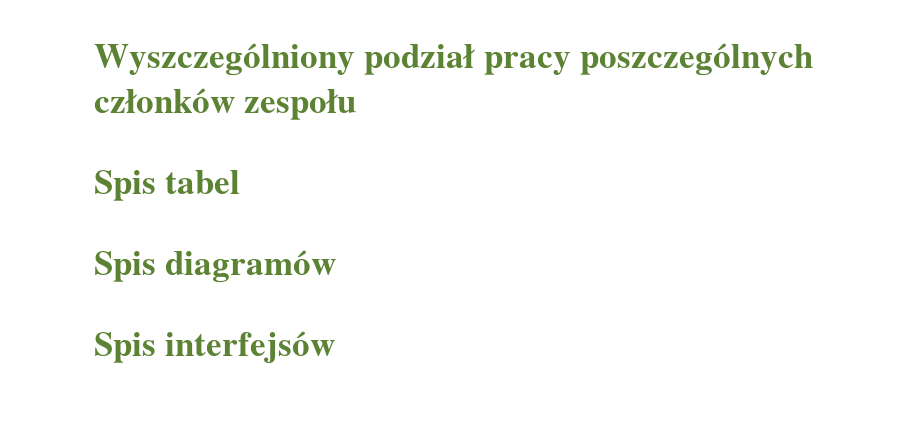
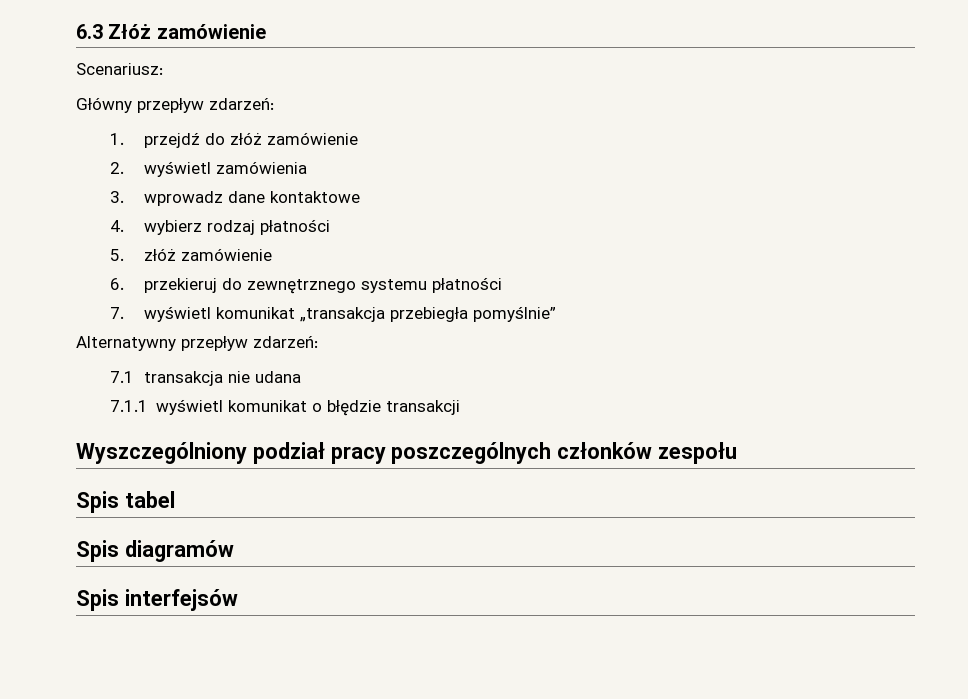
+ 6.3 Złóż zamówienie
+ Scenariusz:
+ Główny przepływ zdarzeń:
+ 1. przejdź do złóż zamówienie
+ 2. wyświetl zamówienia
+ 3. wprowadz dane kontaktowe
+ 4. wybierz rodzaj płatności
+ 5. złóż zamówienie
+ 6. przekieruj do zewnętrznego systemu płatności
+ 7. wyświetl komunikat „transakcja przebiegła pomyślnie”
+ Alternatywny przepływ zdarzeń:
+ 7.1 transakcja nie udana
+ 7.1.1 wyświetl komunikat o błędzie transakcji

